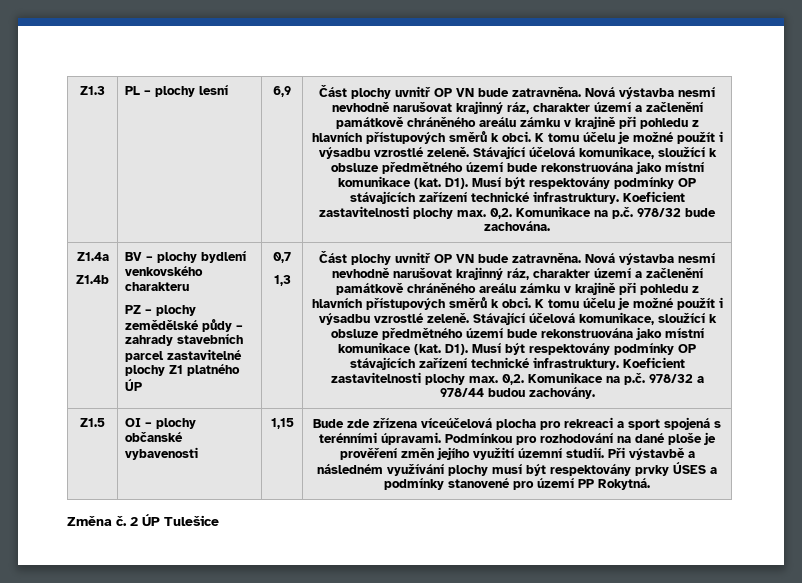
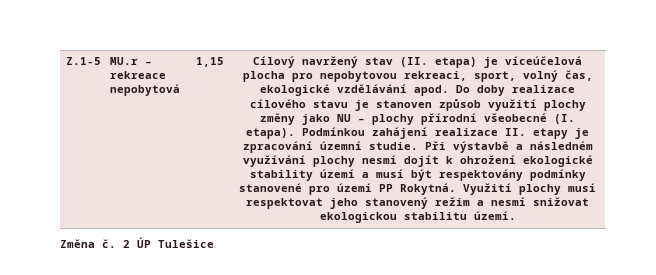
- Z1.3 | PL – plochy lesní | 6,9 | Část plochy uvnitř OP VN bude zatravněna. Nová výstavba nesmí nevhodně narušovat krajinný ráz, charakter území a začlenění památkově chráněného areálu zámku v krajině při pohledu z hlavních přístupových směrů k obci. K tomu účelu je možné použít i výsadbu vzrostlé zeleně. Stávající účelová komunikace, sloužící k obsluze předmětného území bude rekonstruována jako místní komunikace (kat. D1). Musí být respektovány podmínky OP stávajících zařízení technické infrastruktury. Koeficient zastavitelnosti plochy max. 0,2. Komunikace na p.č. 978/32 bude zachována.
- Z1.4a
- Z1.4b | BV – plochy bydlení venkovského charakteru
- PZ – plochy zemědělské půdy – zahrady stavebních parcel zastavitelné plochy Z1 platného ÚP | 0,7
- 1,3 | Část plochy uvnitř OP VN bude zatravněna. Nová výstavba nesmí nevhodně narušovat krajinný ráz, charakter území a začlenění památkově chráněného areálu zámku v krajině při pohledu z hlavních přístupových směrů k obci. K tomu účelu je možné použít i výsadbu vzrostlé zeleně. Stávající účelová komunikace, sloužící k obsluze předmětného území bude rekonstruována jako místní komunikace (kat. D1). Musí být respektovány podmínky OP stávajících zařízení technické infrastruktury. Koeficient zastavitelnosti plochy max. 0,2. Komunikace na p.č. 978/32 a 978/44 budou zachovány.
- Z1.5 | OI – plochy občanské vybavenosti | 1,15 | Bude zde zřízena víceúčelová plocha pro rekreaci a sport spojená s terénními úpravami. Podmínkou pro rozhodování na dané ploše je prověření změn jejího využití územní studií.
+ Z.1-5 | MU.r – rekreace nepobytová | 1,15 | Cílový navržený stav (II. etapa) je víceúčelová plocha pro nepobytovou rekreaci, sport, volný čas, ekologické vzdělávání apod. Do doby realizace cílového stavu je stanoven způsob využití plochy změny jako NU – plochy přírodní všeobecné (I. etapa). Podmínkou zahájení realizace II. etapy je zpracování územní studie.
- Při výstavbě a následném využívání plochy musí být respektovány prvky ÚSES a podmínky stanovené pro území PP Rokytná.
+ Při výstavbě a následném využívání plochy nesmí dojít k ohrožení ekologické stability území a musí být respektovány podmínky stanovené pro území PP Rokytná. Využití plochy musí respektovat jeho stanovený režim a nesmí snižovat ekologickou stabilitu území.

